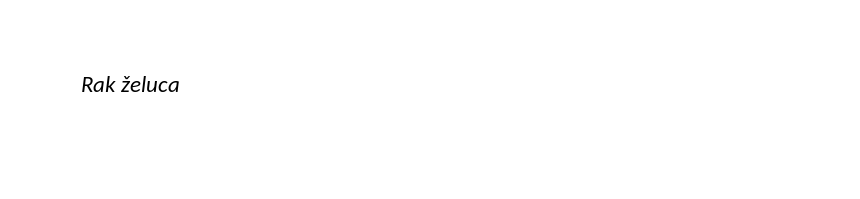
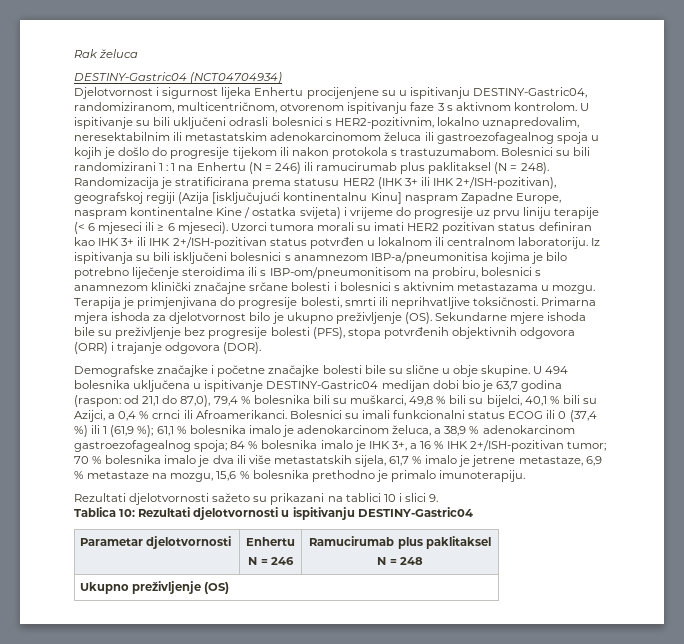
+ DESTINY-Gastric04 (NCT04704934)
+ Djelotvornost i sigurnost lijeka Enhertu procijenjene su u ispitivanju DESTINY-Gastric04, randomiziranom, multicentričnom, otvorenom ispitivanju faze 3 s aktivnom kontrolom. U ispitivanje su bili uključeni odrasli bolesnici s HER2-pozitivnim, lokalno uznapredovalim, neresektabilnim ili metastatskim adenokarcinomom želuca ili gastroezofagealnog spoja u kojih je došlo do progresije tijekom ili nakon protokola s trastuzumabom. Bolesnici su bili randomizirani 1 : 1 na Enhertu (N = 246) ili ramucirumab plus paklitaksel (N = 248). Randomizacija je stratificirana prema statusu HER2 (IHK 3+ ili IHK 2+/ISH-pozitivan), geografskoj regiji (Azija [isključujući kontinentalnu Kinu] naspram Zapadne Europe, naspram kontinentalne Kine / ostatka svijeta) i vrijeme do progresije uz prvu liniju terapije (< 6 mjeseci ili ≥ 6 mjeseci). Uzorci tumora morali su imati HER2 pozitivan status definiran kao IHK 3+ ili IHK 2+/ISH-pozitivan status potvrđen u lokalnom ili centralnom laboratoriju. Iz ispitivanja su bili isključeni bolesnici s anamnezom IBP-a/pneumonitisa kojima je bilo potrebno liječenje steroidima ili s IBP-om/pneumonitisom na probiru, bolesnici s anamnezom klinički značajne srčane bolesti i bolesnici s aktivnim metastazama u mozgu. Terapija je primjenjivana do progresije bolesti, smrti ili neprihvatljive toksičnosti. Primarna mjera ishoda za djelotvornost bilo je ukupno preživljenje (OS). Sekundarne mjere ishoda bile su preživljenje bez progresije bolesti (PFS), stopa potvrđenih objektivnih odgovora (ORR) i trajanje odgovora (DOR).
+ Demografske značajke i početne značajke bolesti bile su slične u obje skupine. U 494 bolesnika uključena u ispitivanje DESTINY-Gastric04 medijan dobi bio je 63,7 godina (raspon: od 21,1 do 87,0), 79,4 % bolesnika bili su muškarci, 49,8 % bili su bijelci, 40,1 % bili su Azijci, a 0,4 % crnci ili Afroamerikanci. Bolesnici su imali funkcionalni status ECOG ili 0 (37,4 %) ili 1 (61,9 %); 61,1 % bolesnika imalo je adenokarcinom želuca, a 38,9 % adenokarcinom gastroezofagealnog spoja; 84 % bolesnika imalo je IHK 3+, a 16 % IHK 2+/ISH-pozitivan tumor; 70 % bolesnika imalo je dva ili više metastatskih sijela, 61,7 % imalo je jetrene metastaze, 6,9 % metastaze na mozgu, 15,6 % bolesnika prethodno je primalo imunoterapiju.
+ Rezultati djelotvornosti sažeto su prikazani na tablici 10 i slici 9.
+ Tablica 10: Rezultati djelotvornosti u ispitivanju DESTINY-Gastric04
+ Parametar djelotvornosti | Enhertu
+ N = 246 | Ramucirumab plus paklitaksel
+ N = 248
+ Ukupno preživljenje (OS)

